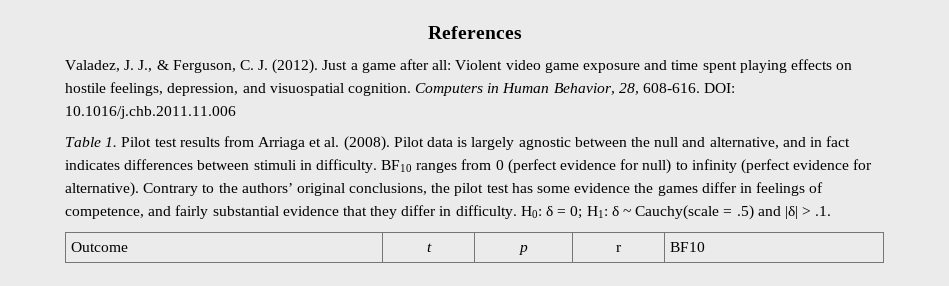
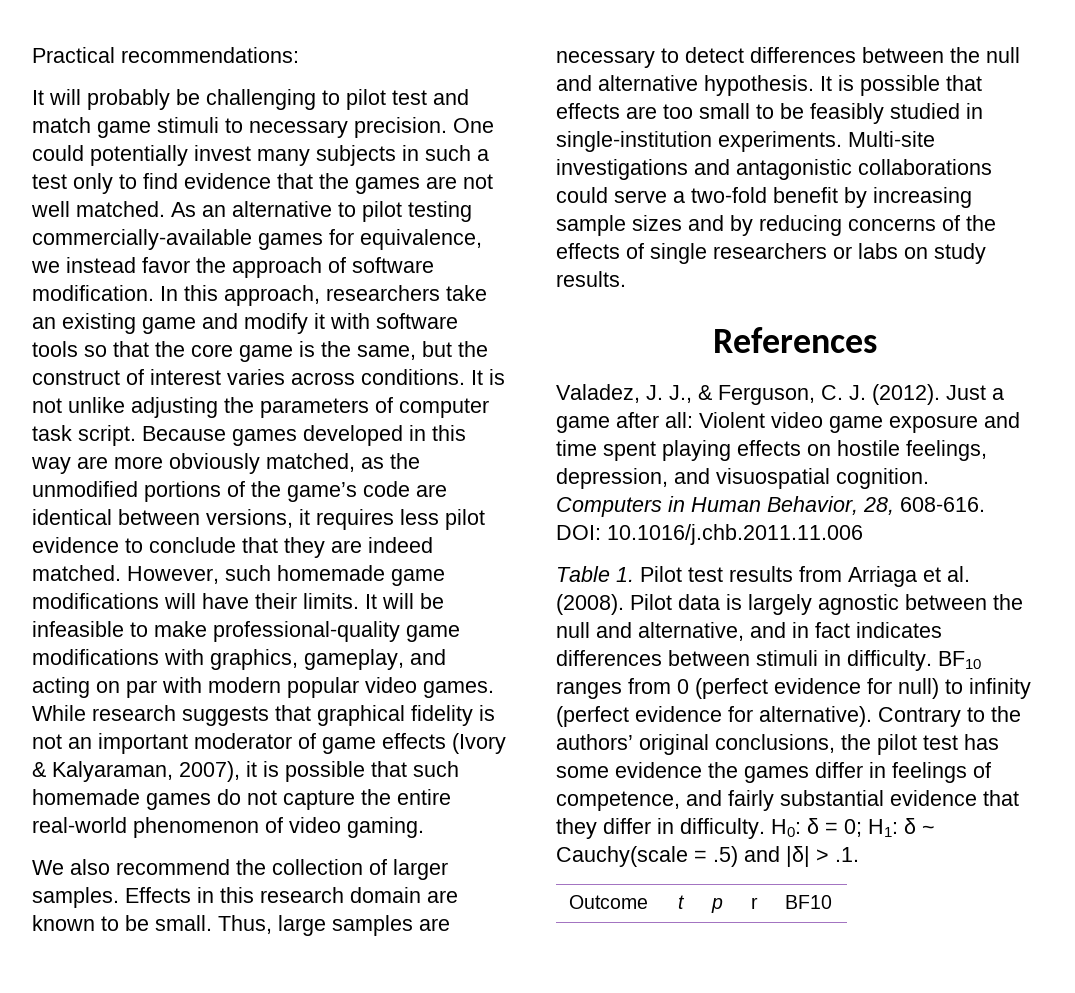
+ Practical recommendations:
+ It will probably be challenging to pilot test and match game stimuli to necessary precision. One could potentially invest many subjects in such a test only to find evidence that the games are not well matched. As an alternative to pilot testing commercially-available games for equivalence, we instead favor the approach of software modification. In this approach, researchers take an existing game and modify it with software tools so that the core game is the same, but the construct of interest varies across conditions. It is not unlike adjusting the parameters of computer task script. Because games developed in this way are more obviously matched, as the unmodified portions of the game’s code are identical between versions, it requires less pilot evidence to conclude that they are indeed matched. However, such homemade game modifications will have their limits. It will be infeasible to make professional-quality game modifications with graphics, gameplay, and acting on par with modern popular video games. While research suggests that graphical fidelity is not an important moderator of game effects (Ivory & Kalyaraman, 2007), it is possible that such homemade games do not capture the entire real-world phenomenon of video gaming.
+ We also recommend the collection of larger samples. Effects in this research domain are known to be small. Thus, large samples are necessary to detect differences between the null and alternative hypothesis. It is possible that effects are too small to be feasibly studied in single-institution experiments. Multi-site investigations and antagonistic collaborations could serve a two-fold benefit by increasing sample sizes and by reducing concerns of the effects of single researchers or labs on study results.

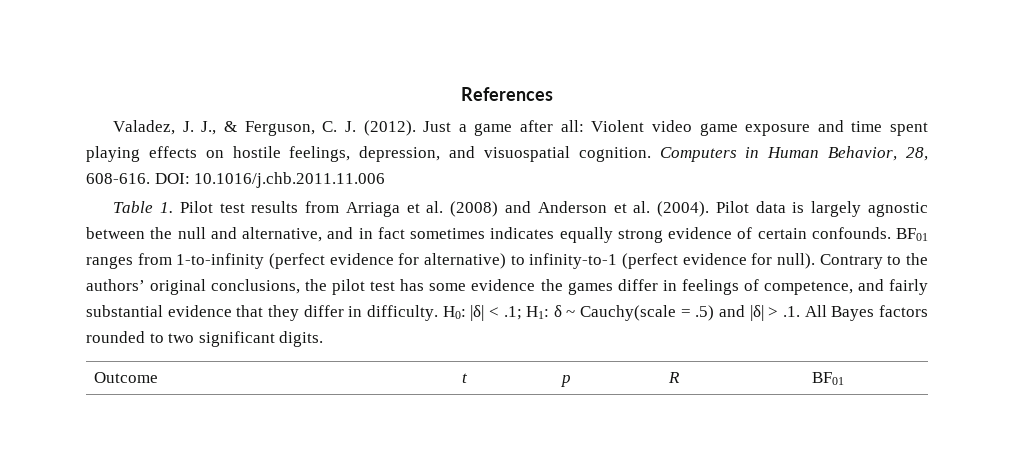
- Practical recommendations:
- It will probably be challenging to pilot test and match game stimuli to necessary precision. One could potentially invest many subjects in such a test only to find evidence that the games are not well matched. As an alternative to pilot testing commercially-available games for equivalence, we instead favor the approach of software modification. In this approach, researchers take an existing game and modify it with software tools so that the core game is the same, but the construct of interest varies across conditions. It is not unlike adjusting the parameters of computer task script. Because games developed in this way are more obviously matched, as the unmodified portions of the game’s code are identical between versions, it requires less pilot evidence to conclude that they are indeed matched. However, such homemade game modifications will have their limits. It will be infeasible to make professional-quality game modifications with graphics, gameplay, and acting on par with modern popular video games. While research suggests that graphical fidelity is not an important moderator of game effects (Ivory & Kalyaraman, 2007), it is possible that such homemade games do not capture the entire real-world phenomenon of video gaming.
- We also recommend the collection of larger samples. Effects in this research domain are known to be small. Thus, large samples are necessary to detect differences between the null and alternative hypothesis. It is possible that effects are too small to be feasibly studied in single-institution experiments. Multi-site investigations and antagonistic collaborations could serve a two-fold benefit by increasing sample sizes and by reducing concerns of the effects of single researchers or labs on study results.
- Table 1. Pilot test results from Arriaga et al. (2008).
+ Table 1. Pilot test results from Arriaga et al. (2008) and Anderson et al. (2004).
- Pilot data is largely agnostic between the null and alternative, and in fact indicates differences between stimuli in difficulty. BF10 ranges from 0 (perfect evidence for null) to infinity (perfect evidence for alternative).
+ Pilot data is largely agnostic between the null and alternative, and in fact sometimes indicates equally strong evidence of certain confounds. BF01 ranges from 1-to-infinity (perfect evidence for alternative) to infinity-to-1 (perfect evidence for null).
- H0: δ = 0; H1: δ ~ Cauchy(scale = .5) and |δ| > .1.
+ H0: |δ| < .1; H1: δ ~ Cauchy(scale = .5) and |δ| > .1. All Bayes factors rounded to two significant digits.
- Outcome | t | p | r | BF10
+ Outcome | t | p | R | BF01

